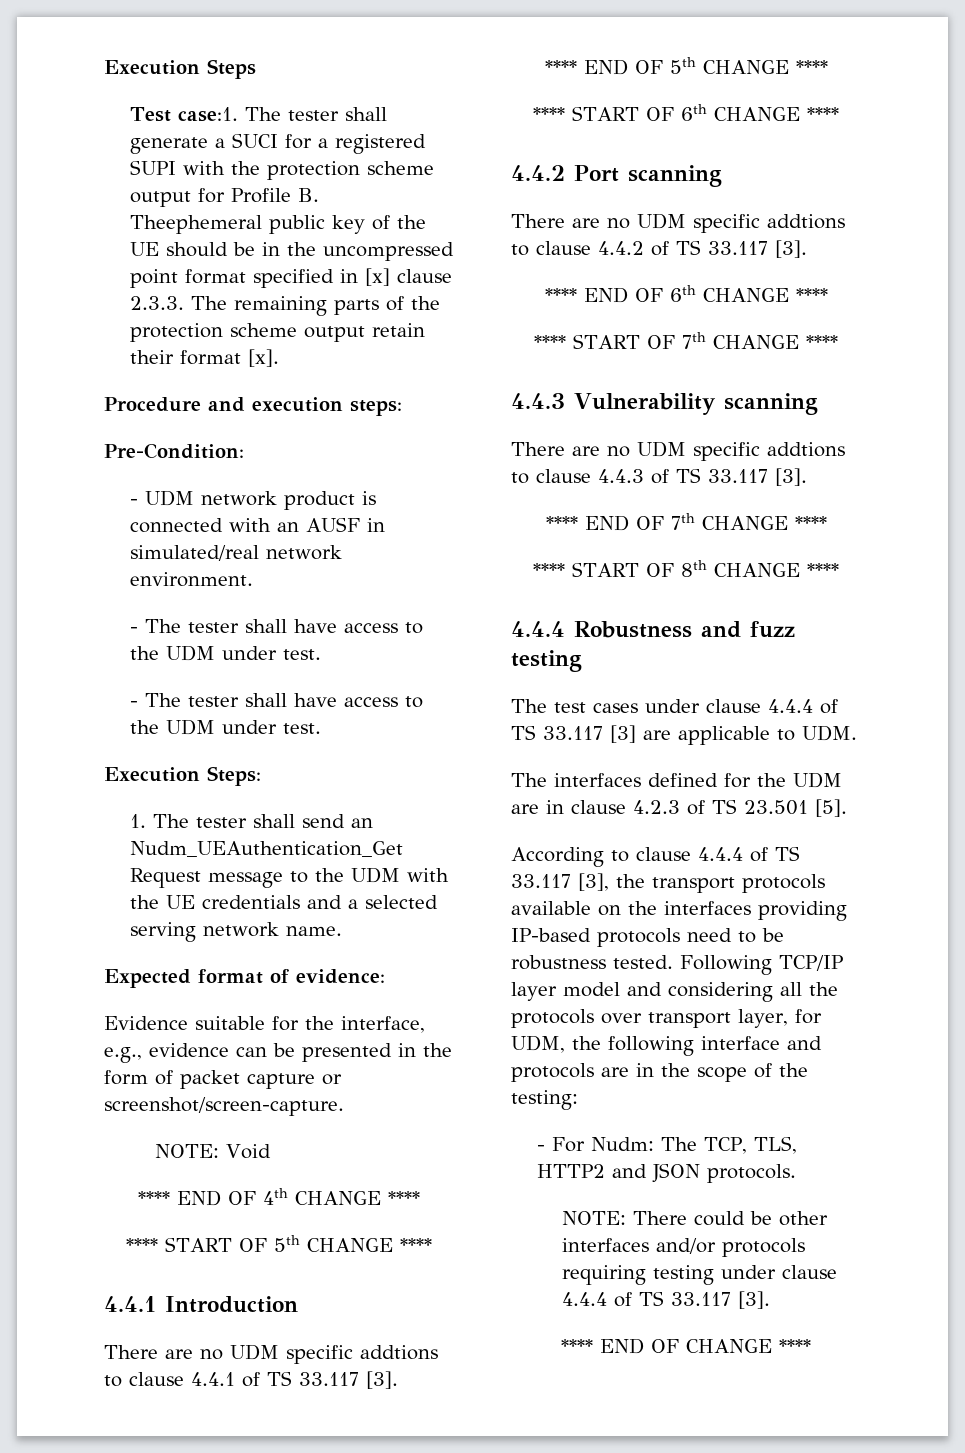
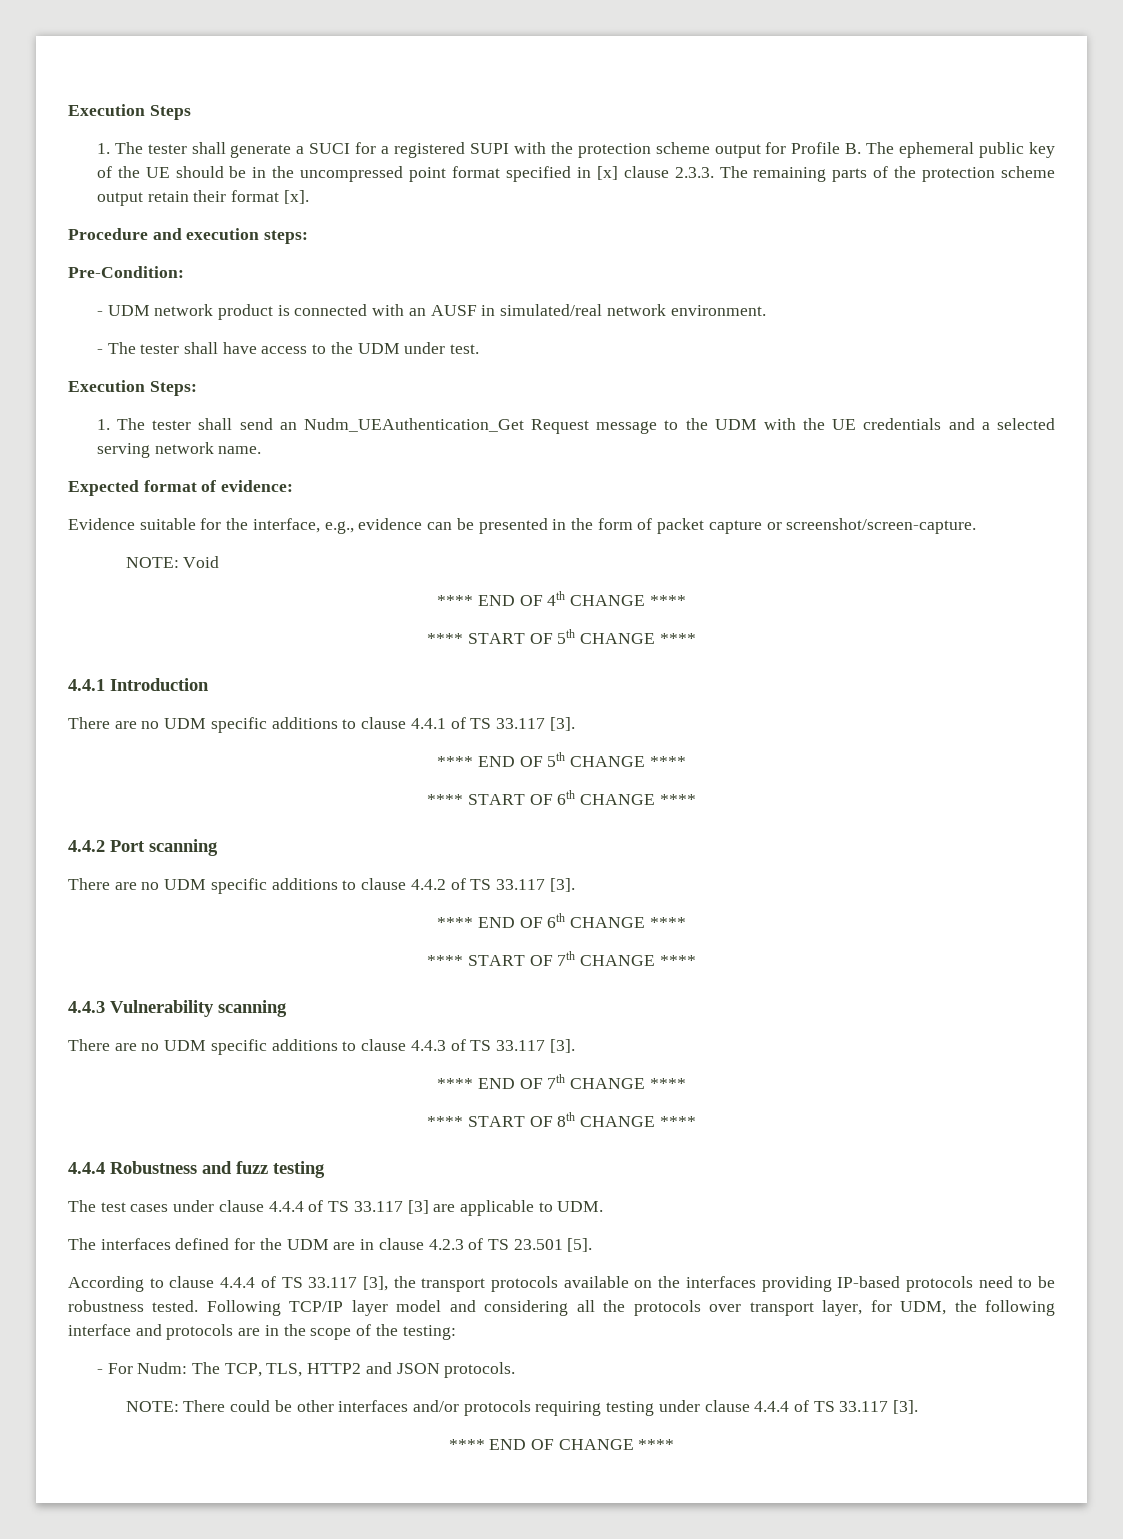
- Test case:1. The tester shall generate a SUCI for a registered SUPI with the protection scheme output for Profile B. Theephemeral public key of the UE should be in the uncompressed point format specified in [x] clause 2.3.3. The remaining parts of the protection scheme output retain their format [x].
+ 1. The tester shall generate a SUCI for a registered SUPI with the protection scheme output for Profile B. The ephemeral public key of the UE should be in the uncompressed point format specified in [x] clause 2.3.3. The remaining parts of the protection scheme output retain their format [x].
  - UDM network product is connected with an AUSF in simulated/real network environment.
- - The tester shall have access to the UDM under test.
- There are no UDM specific addtions to clause 4.4.1 of TS 33.117 [3].
+ There are no UDM specific additions to clause 4.4.1 of TS 33.117 [3].
- There are no UDM specific addtions to clause 4.4.2 of TS 33.117 [3].
+ There are no UDM specific additions to clause 4.4.2 of TS 33.117 [3].
- There are no UDM specific addtions to clause 4.4.3 of TS 33.117 [3].
+ There are no UDM specific additions to clause 4.4.3 of TS 33.117 [3].

